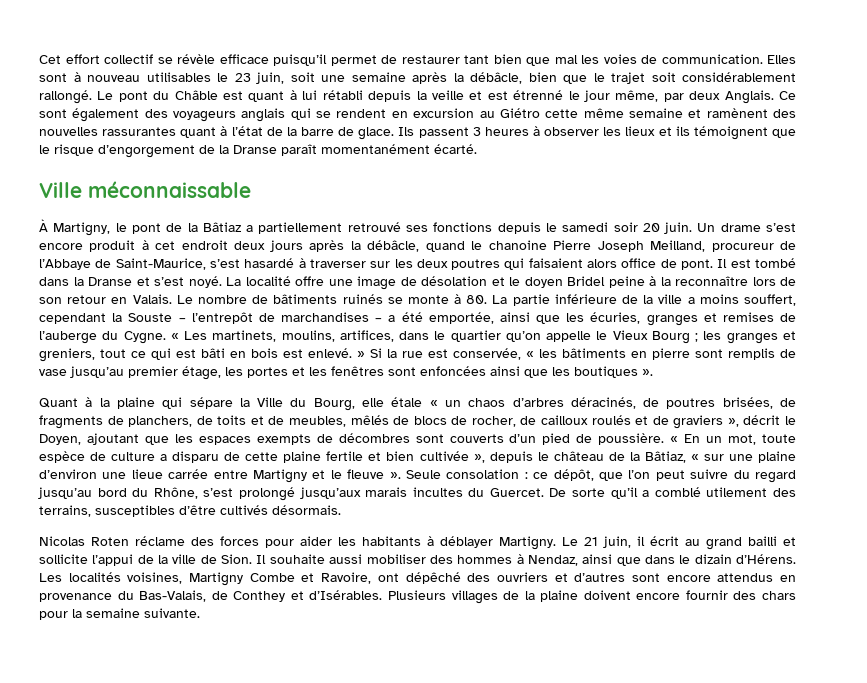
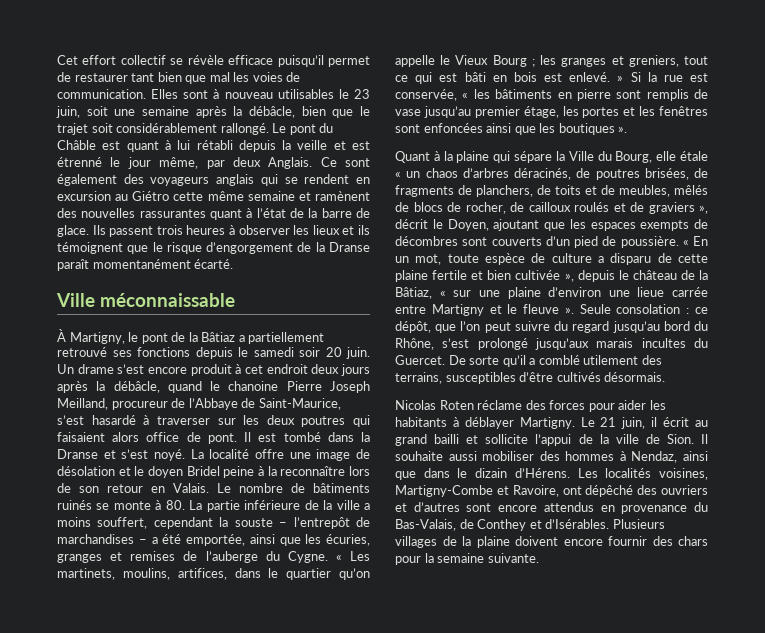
- Ils passent 3 heures à observer les lieux et ils témoignent que le risque d’engorgement de la Dranse paraît momentanément écarté.
+ Ils passent trois heures à observer les lieux et ils témoignent que le risque d’engorgement de la Dranse paraît momentanément écarté.
- Le nombre de bâtiments ruinés se monte à 80. La partie inférieure de la ville a moins souffert, cependant la Souste – l’entrepôt de marchandises – a été emportée, ainsi que les écuries, granges et remises de l’auberge du Cygne.
+ Le nombre de bâtiments ruinés se monte à 80. La partie inférieure de la ville a moins souffert, cependant la souste – l’entrepôt de marchandises – a été emportée, ainsi que les écuries, granges et remises de l’auberge du Cygne.
- Les localités voisines, Martigny Combe et Ravoire, ont dépêché des ouvriers et d’autres sont encore attendus en provenance du Bas-Valais, de Conthey et d’Isérables.
+ Les localités voisines, Martigny-Combe et Ravoire, ont dépêché des ouvriers et d’autres sont encore attendus en provenance du Bas-Valais, de Conthey et d’Isérables.

